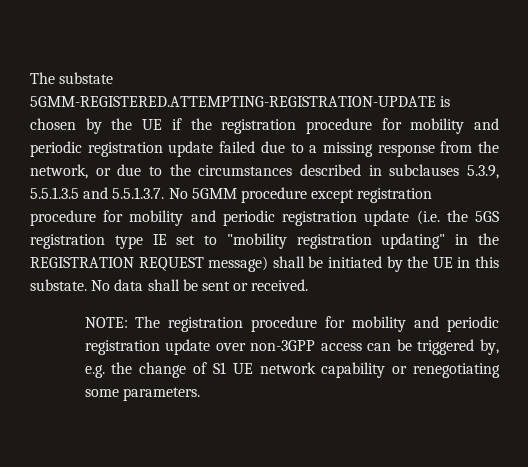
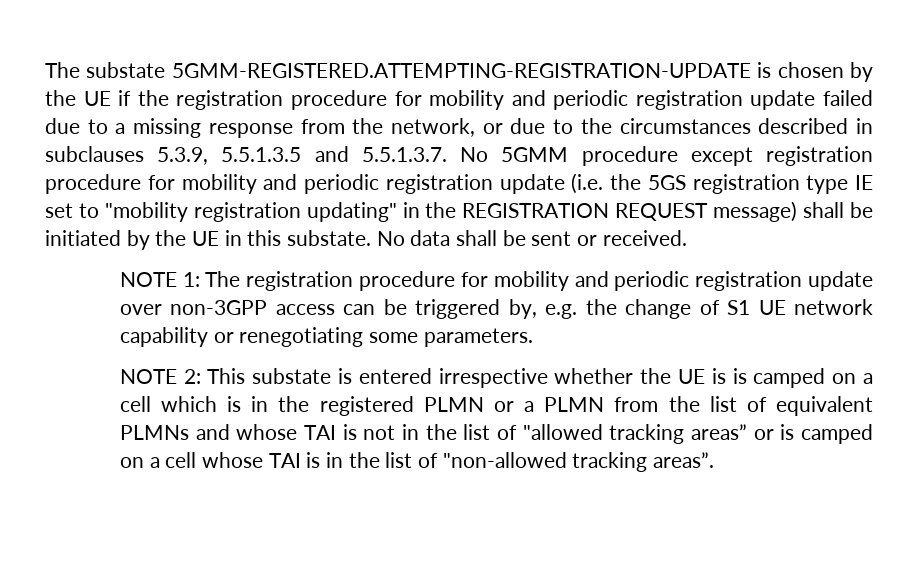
- NOTE: The registration procedure for mobility and periodic registration update over non-3GPP access can be triggered by, e.g. the change of S1 UE network capability or renegotiating some parameters.
+ NOTE 1: The registration procedure for mobility and periodic registration update over non-3GPP access can be triggered by, e.g. the change of S1 UE network capability or renegotiating some parameters.
+ NOTE 2: This substate is entered irrespective whether the UE is is camped on a cell which is in the registered PLMN or a PLMN from the list of equivalent PLMNs and whose TAI is not in the list of "allowed tracking areas” or is camped on a cell whose TAI is in the list of "non-allowed tracking areas”.

